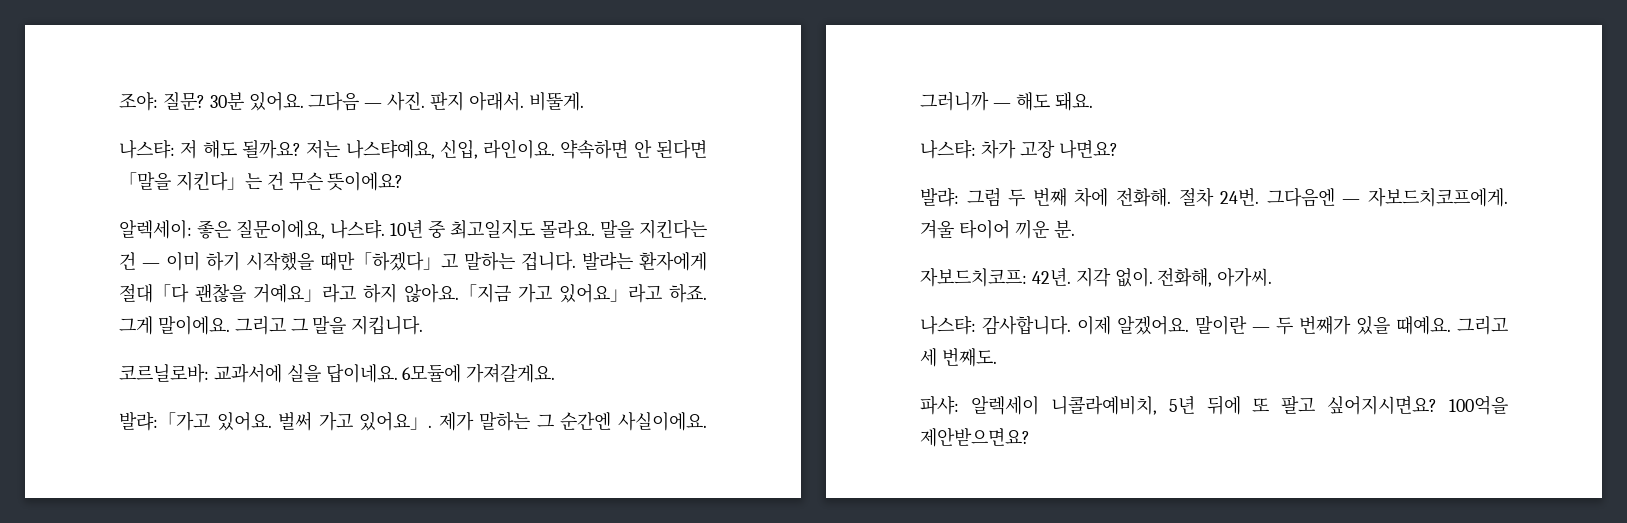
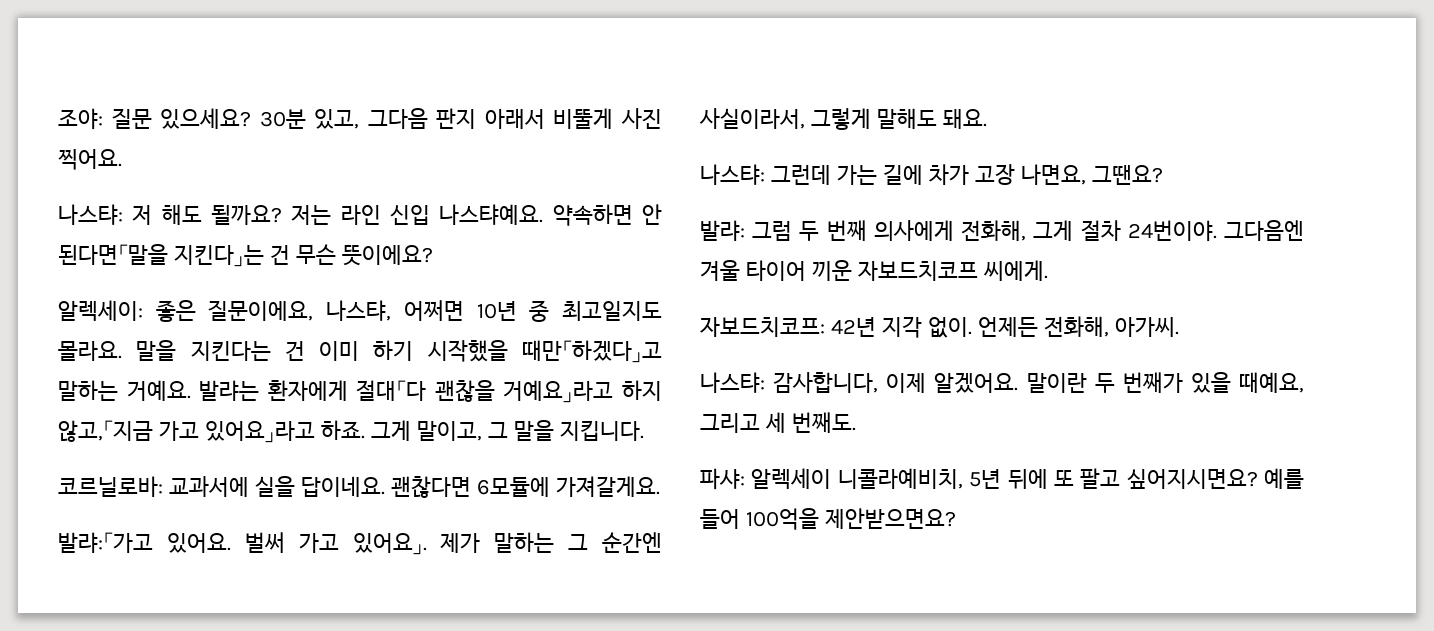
- 조야: 질문? 30분 있어요. 그다음 — 사진. 판지 아래서. 비뚤게.
+ 조야: 질문 있으세요? 30분 있고, 그다음 판지 아래서 비뚤게 사진 찍어요.
- 저는 나스탸예요, 신입, 라인이요.
+ 저는 라인 신입 나스탸예요.
- 알렉세이: 좋은 질문이에요, 나스탸. 10년 중 최고일지도 몰라요.
+ 알렉세이: 좋은 질문이에요, 나스탸, 어쩌면 10년 중 최고일지도 몰라요.
- 말을 지킨다는 건 — 이미 하기 시작했을 때만「하겠다」고 말하는 겁니다.
+ 말을 지킨다는 건 이미 하기 시작했을 때만「하겠다」고 말하는 거예요.
- 발랴는 환자에게 절대「다 괜찮을 거예요」라고 하지 않아요.「지금 가고 있어요」라고 하죠.
+ 발랴는 환자에게 절대「다 괜찮을 거예요」라고 하지 않고,「지금 가고 있어요」라고 하죠.
- 그게 말이에요. 그리고 그 말을 지킵니다.
+ 그게 말이고, 그 말을 지킵니다.
- 6모듈에 가져갈게요.
+ 괜찮다면 6모듈에 가져갈게요.
- 제가 말하는 그 순간엔 사실이에요. 그러니까 — 해도 돼요.
- 나스탸: 차가 고장 나면요?
- 발랴: 그럼 두 번째 차에 전화해. 절차 24번. 그다음엔 — 자보드치코프에게. 겨울 타이어 끼운 분.
+ 제가 말하는 그 순간엔 사실이라서, 그렇게 말해도 돼요.
+ 나스탸: 그런데 가는 길에 차가 고장 나면요, 그땐요?
+ 발랴: 그럼 두 번째 의사에게 전화해, 그게 절차 24번이야. 그다음엔 겨울 타이어 끼운 자보드치코프 씨에게.
- 자보드치코프: 42년. 지각 없이.
+ 자보드치코프: 42년 지각 없이.
- 전화해, 아가씨.
+ 언제든 전화해, 아가씨.
- 나스탸: 감사합니다. 이제 알겠어요.
+ 나스탸: 감사합니다, 이제 알겠어요.
- 말이란 — 두 번째가 있을 때예요. 그리고 세 번째도.
+ 말이란 두 번째가 있을 때예요, 그리고 세 번째도.
- 100억을 제안받으면요?
+ 예를 들어 100억을 제안받으면요?

